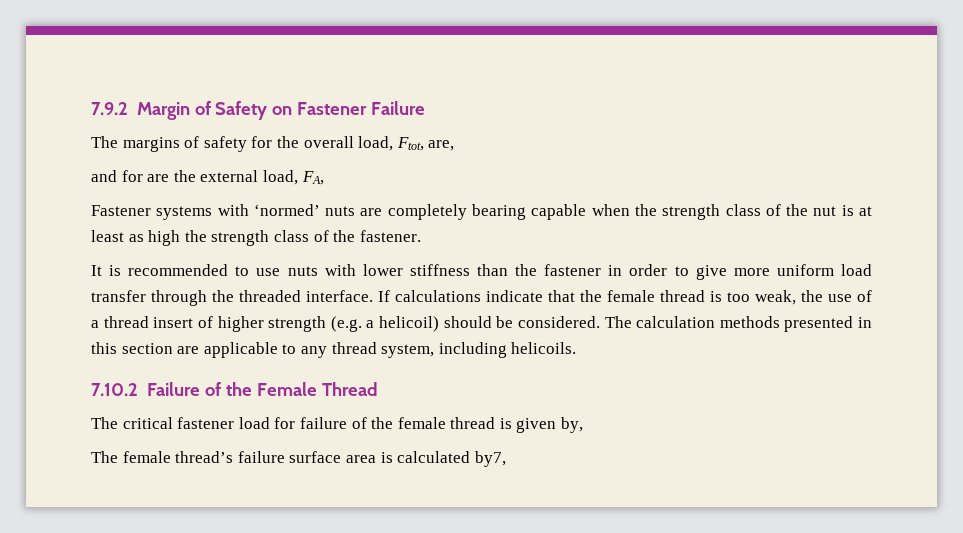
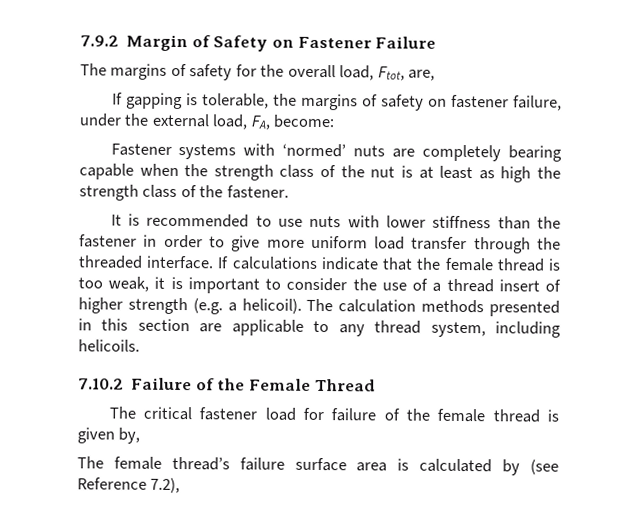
- and for are the external load, FA,
+ If gapping is tolerable, the margins of safety on fastener failure, under the external load, FA, become:
- If calculations indicate that the female thread is too weak, the use of a thread insert of higher strength (e.g. a helicoil) should be considered.
+ If calculations indicate that the female thread is too weak, it is important to consider the use of a thread insert of higher strength (e.g. a helicoil).
- The female thread’s failure surface area is calculated by7,
+ The female thread’s failure surface area is calculated by (see Reference 7.2),

